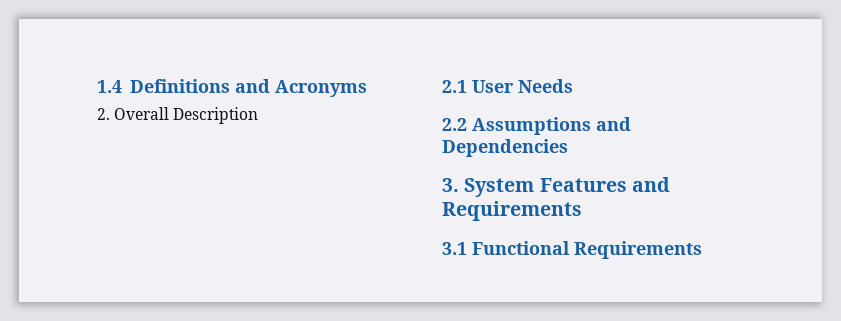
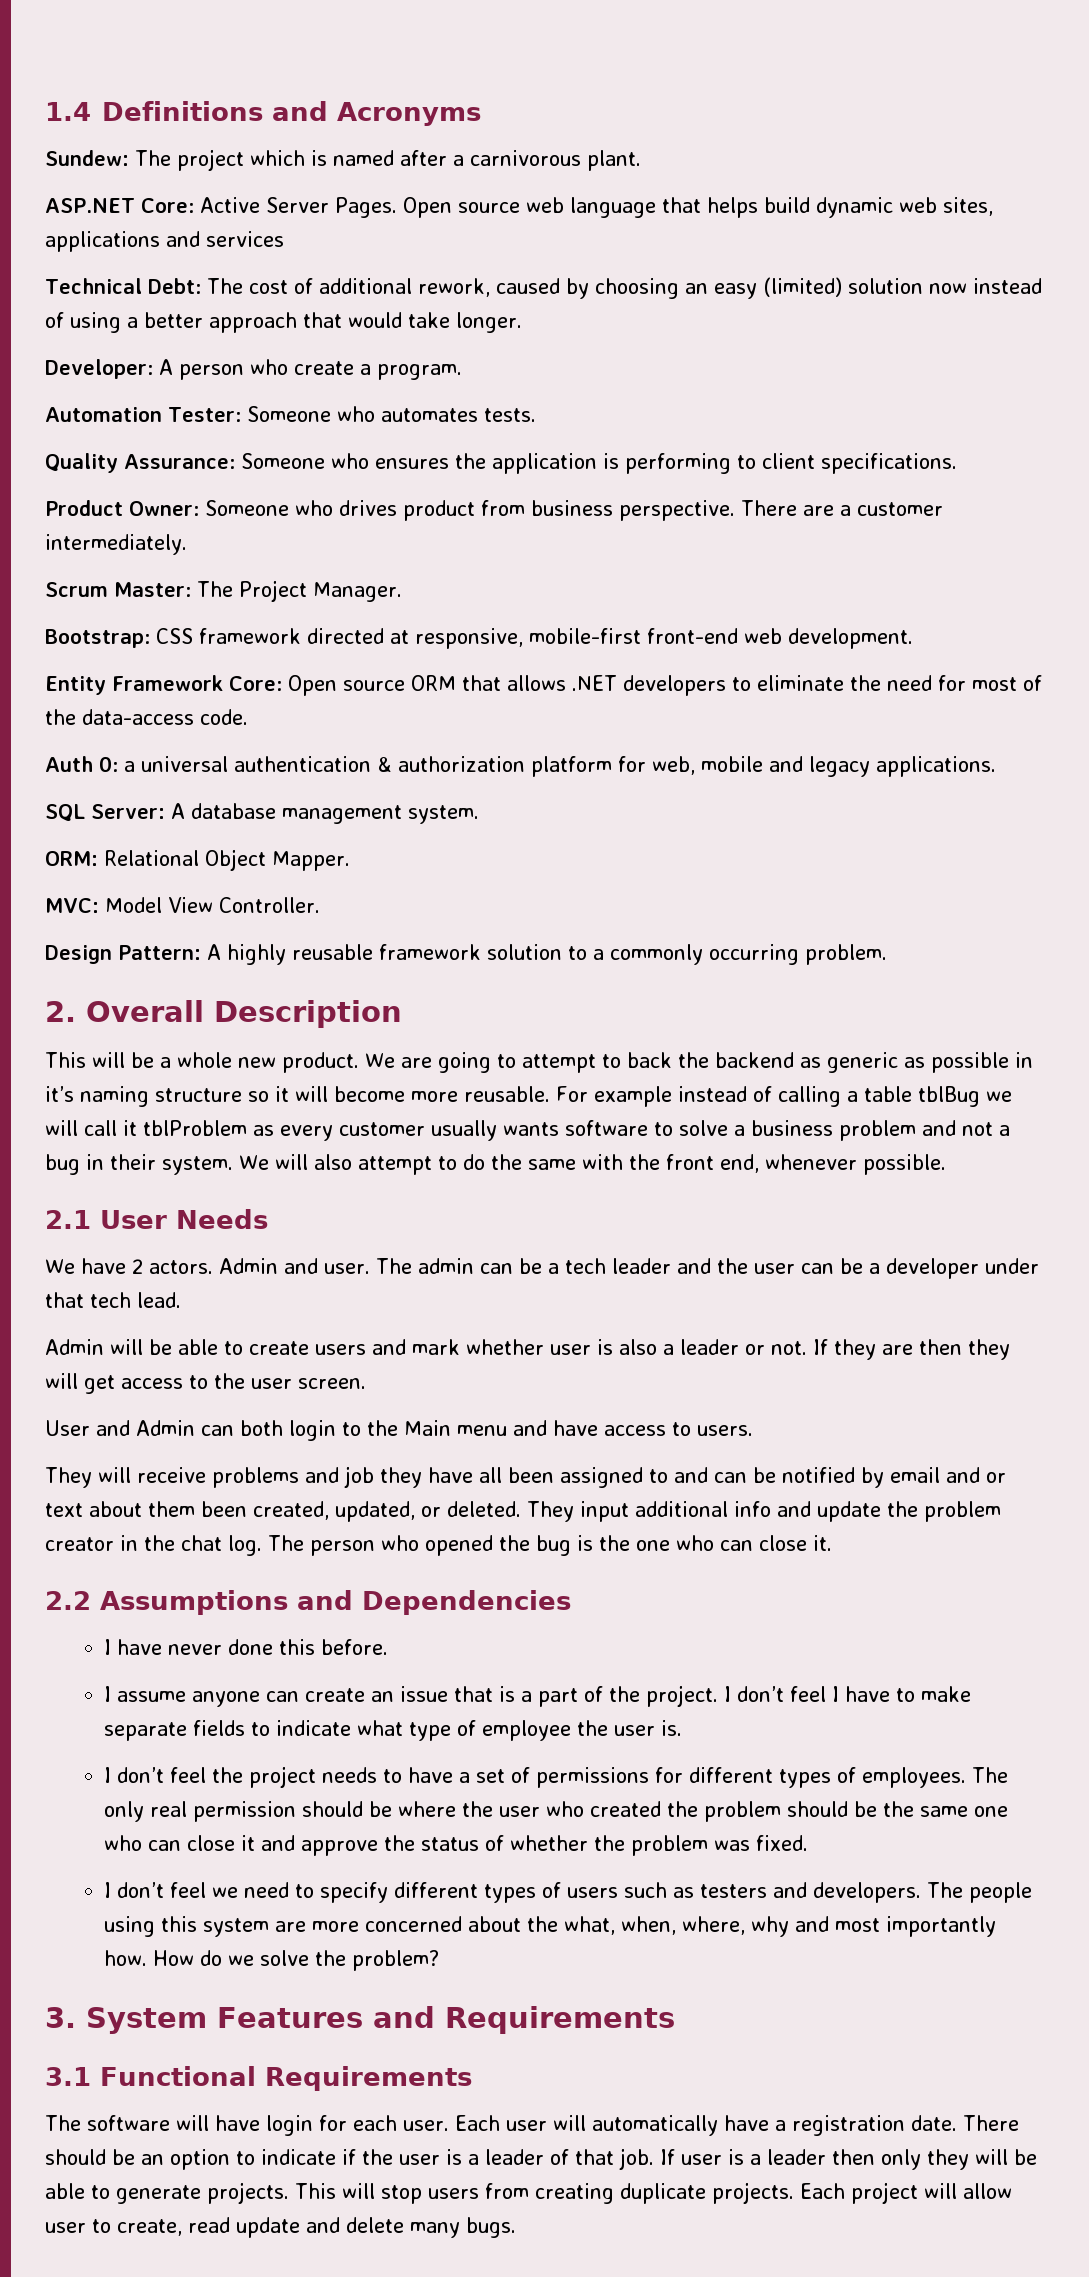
+ Sundew: The project which is named after a carnivorous plant.
+ ASP.NET Core: Active Server Pages. Open source web language that helps build dynamic web sites, applications and services
+ Technical Debt: The cost of additional rework, caused by choosing an easy (limited) solution now instead of using a better approach that would take longer.
+ Developer: A person who create a program.
+ Automation Tester: Someone who automates tests.
+ Quality Assurance: Someone who ensures the application is performing to client specifications.
+ Product Owner: Someone who drives product from business perspective. There are a customer intermediately.
+ Scrum Master: The Project Manager.
+ Bootstrap: CSS framework directed at responsive, mobile-first front-end web development.
+ Entity Framework Core: Open source ORM that allows .NET developers to eliminate the need for most of the data-access code.
+ Auth 0: a universal authentication & authorization platform for web, mobile and legacy applications.
+ SQL Server: A database management system.
+ ORM: Relational Object Mapper.
+ MVC: Model View Controller.
+ Design Pattern: A highly reusable framework solution to a commonly occurring problem.
  2. Overall Description
+ This will be a whole new product. We are going to attempt to back the backend as generic as possible in it’s naming structure so it will become more reusable. For example instead of calling a table tblBug we will call it tblProblem as every customer usually wants software to solve a business problem and not a bug in their system. We will also attempt to do the same with the front end, whenever possible.
  2.1 User Needs
+ We have 2 actors. Admin and user. The admin can be a tech leader and the user can be a developer under that tech lead.
+ Admin will be able to create users and mark whether user is also a leader or not. If they are then they will get access to the user screen.
+ User and Admin can both login to the Main menu and have access to users.
+ They will receive problems and job they have all been assigned to and can be notified by email and or text about them been created, updated, or deleted. They input additional info and update the problem creator in the chat log. The person who opened the bug is the one who can close it.
  2.2 Assumptions and Dependencies
+ I have never done this before.
+ I assume anyone can create an issue that is a part of the project. I don’t feel I have to make separate fields to indicate what type of employee the user is.
+ I don’t feel the project needs to have a set of permissions for different types of employees. The only real permission should be where the user who created the problem should be the same one who can close it and approve the status of whether the problem was fixed.
+ I don’t feel we need to specify different types of users such as testers and developers. The people using this system are more concerned about the what, when, where, why and most importantly how. How do we solve the problem?
+ The software will have login for each user. Each user will automatically have a registration date. There should be an option to indicate if the user is a leader of that job. If user is a leader then only they will be able to generate projects. This will stop users from creating duplicate projects. Each project will allow user to create, read update and delete many bugs.

